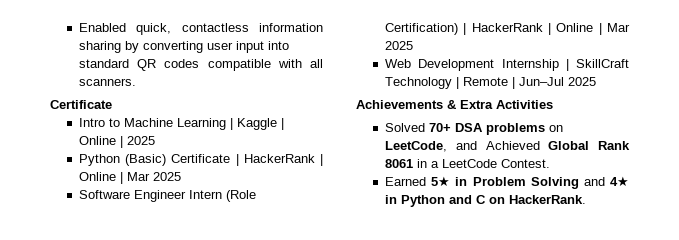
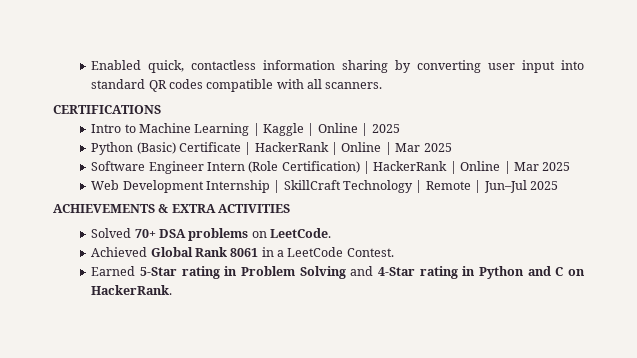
  Enabled quick, contactless information sharing by converting user input into standard QR codes compatible with all scanners.
- Certificate
+ CERTIFICATIONS
- Achievements & Extra Activities
+ ACHIEVEMENTS & EXTRA ACTIVITIES
- Solved 70+ DSA problems on LeetCode, and Achieved Global Rank 8061 in a LeetCode Contest.
+ Solved 70+ DSA problems on LeetCode.
+ Achieved Global Rank 8061 in a LeetCode Contest.
- Earned 5★ in Problem Solving and 4★ in Python and C on HackerRank.
+ Earned 5-Star rating in Problem Solving and 4-Star rating in Python and C on HackerRank.

